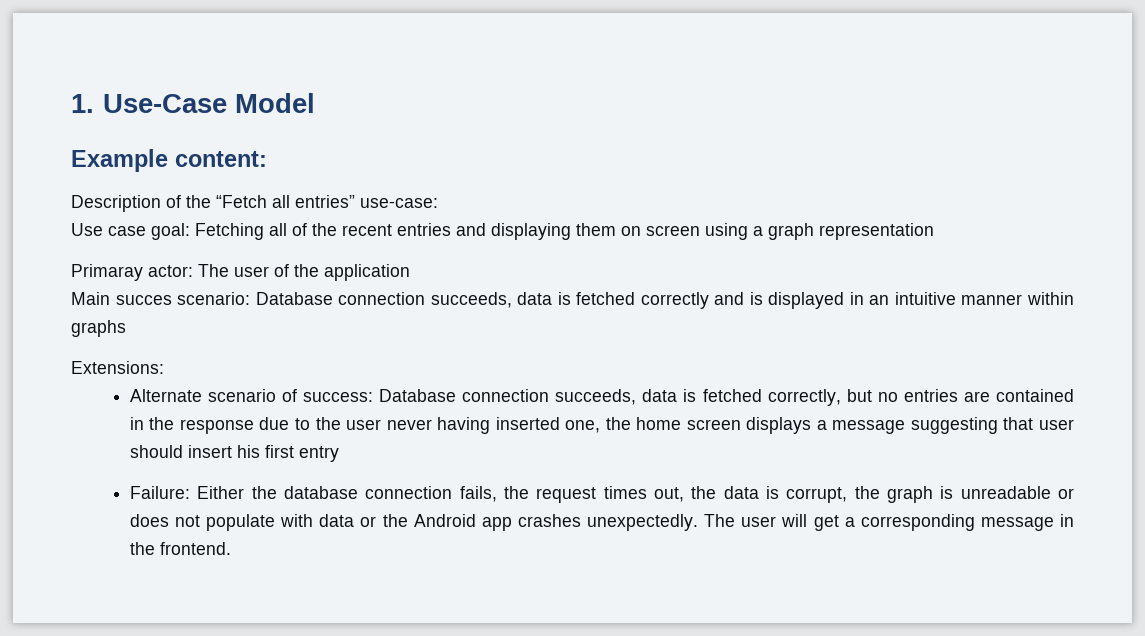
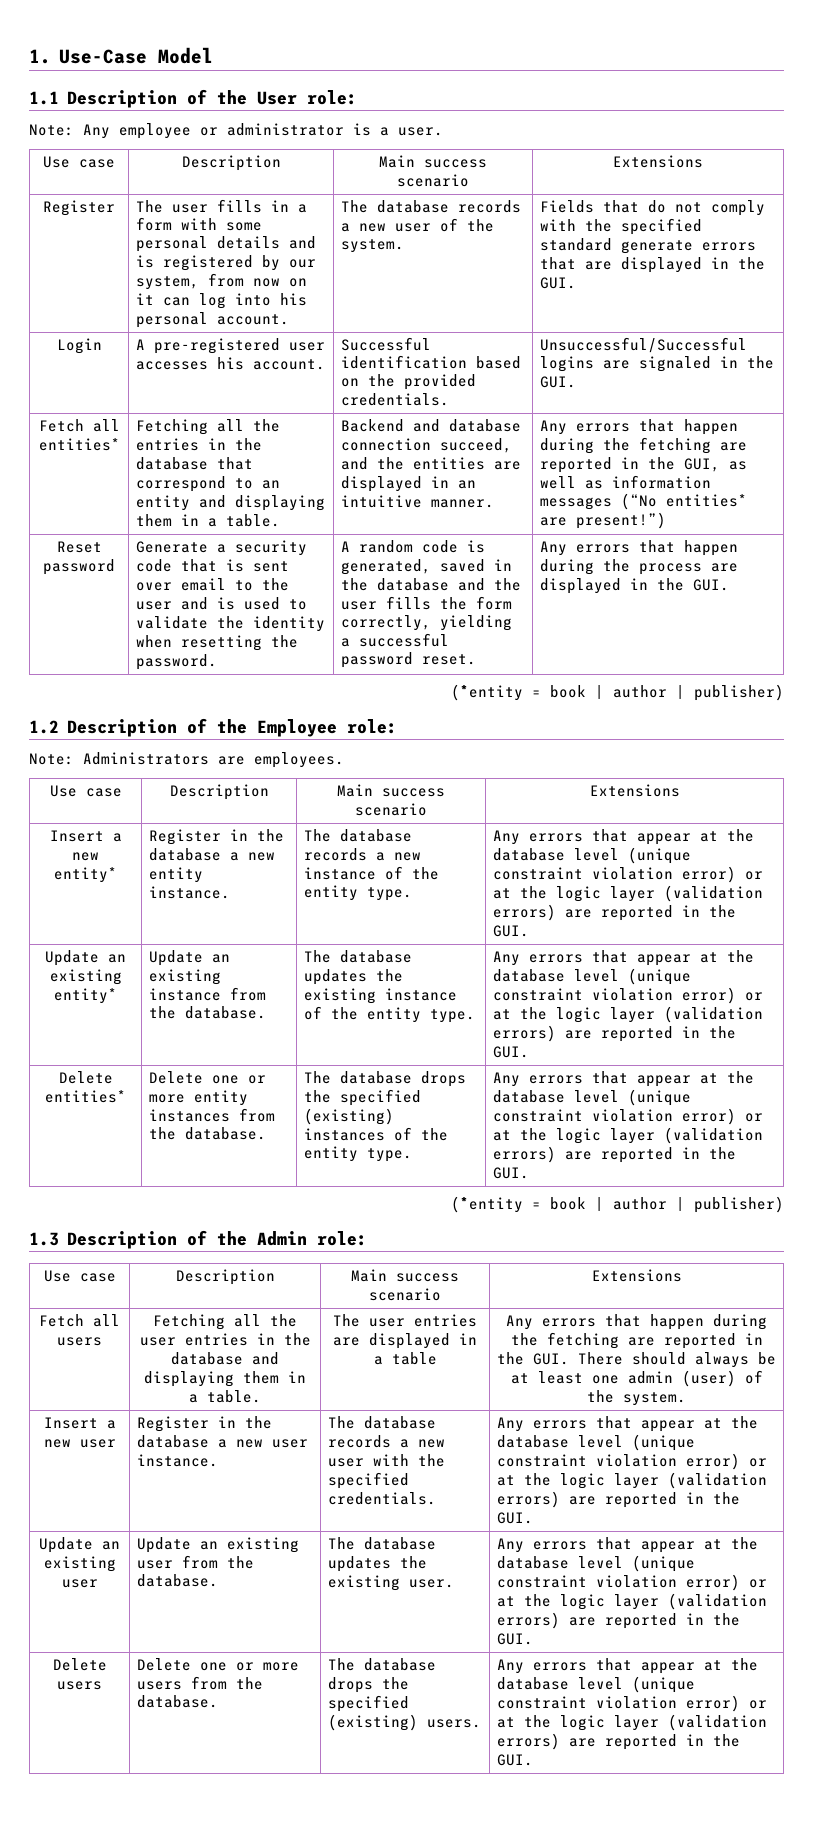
- Example content:
- Description of the “Fetch all entries” use-case:
- Use case goal: Fetching all of the recent entries and displaying them on screen using a graph representation
- Primaray actor: The user of the application
- Main succes scenario: Database connection succeeds, data is fetched correctly and is displayed in an intuitive manner within graphs
- Extensions:
- Alternate scenario of success: Database connection succeeds, data is fetched correctly, but no entries are contained in the response due to the user never having inserted one, the home screen displays a message suggesting that user should insert his first entry
- Failure: Either the database connection fails, the request times out, the data is corrupt, the graph is unreadable or does not populate with data or the Android app crashes unexpectedly. The user will get a corresponding message in the frontend.
+ 1.1 Description of the User role:
+ Note: Any employee or administrator is a user.
+ Use case | Description | Main success scenario | Extensions
+ Register | The user fills in a form with some personal details and is registered by our system, from now on it can log into his personal account. | The database records a new user of the system. | Fields that do not comply with the specified standard generate errors that are displayed in the GUI.
+ Login | A pre-registered user accesses his account. | Successful identification based on the provided credentials. | Unsuccessful/Successful logins are signaled in the GUI.
+ Fetch all entities* | Fetching all the entries in the database that correspond to an entity and displaying them in a table. | Backend and database connection succeed, and the entities are displayed in an intuitive manner. | Any errors that happen during the fetching are reported in the GUI, as well as information messages (“No entities* are present!”)
+ Reset password | Generate a security code that is sent over email to the user and is used to validate the identity when resetting the password. | A random code is generated, saved in the database and the user fills the form correctly, yielding a successful password reset. | Any errors that happen during the process are displayed in the GUI.
+ (*entity = book | author | publisher)
+ 1.2 Description of the Employee role:
+ Note: Administrators are employees.
+ Use case | Description | Main success scenario | Extensions
+ Insert a new entity* | Register in the database a new entity instance. | The database records a new instance of the entity type. | Any errors that appear at the database level (unique constraint violation error) or at the logic layer (validation errors) are reported in the GUI.
+ Update an existing entity* | Update an existing instance from the database. | The database updates the existing instance of the entity type. | Any errors that appear at the database level (unique constraint violation error) or at the logic layer (validation errors) are reported in the GUI.
+ Delete entities* | Delete one or more entity instances from the database. | The database drops the specified (existing) instances of the entity type. | Any errors that appear at the database level (unique constraint violation error) or at the logic layer (validation errors) are reported in the GUI.
+ (*entity = book | author | publisher)
+ 1.3 Description of the Admin role:
+ Use case | Description | Main success scenario | Extensions
+ Fetch all users | Fetching all the user entries in the database and displaying them in a table. | The user entries are displayed in a table | Any errors that happen during the fetching are reported in the GUI. There should always be at least one admin (user) of the system.
+ Insert a new user | Register in the database a new user instance. | The database records a new user with the specified credentials. | Any errors that appear at the database level (unique constraint violation error) or at the logic layer (validation errors) are reported in the GUI.
+ Update an existing user | Update an existing user from the database. | The database updates the existing user. | Any errors that appear at the database level (unique constraint violation error) or at the logic layer (validation errors) are reported in the GUI.
+ Delete users | Delete one or more users from the database. | The database drops the specified (existing) users. | Any errors that appear at the database level (unique constraint violation error) or at the logic layer (validation errors) are reported in the GUI.

